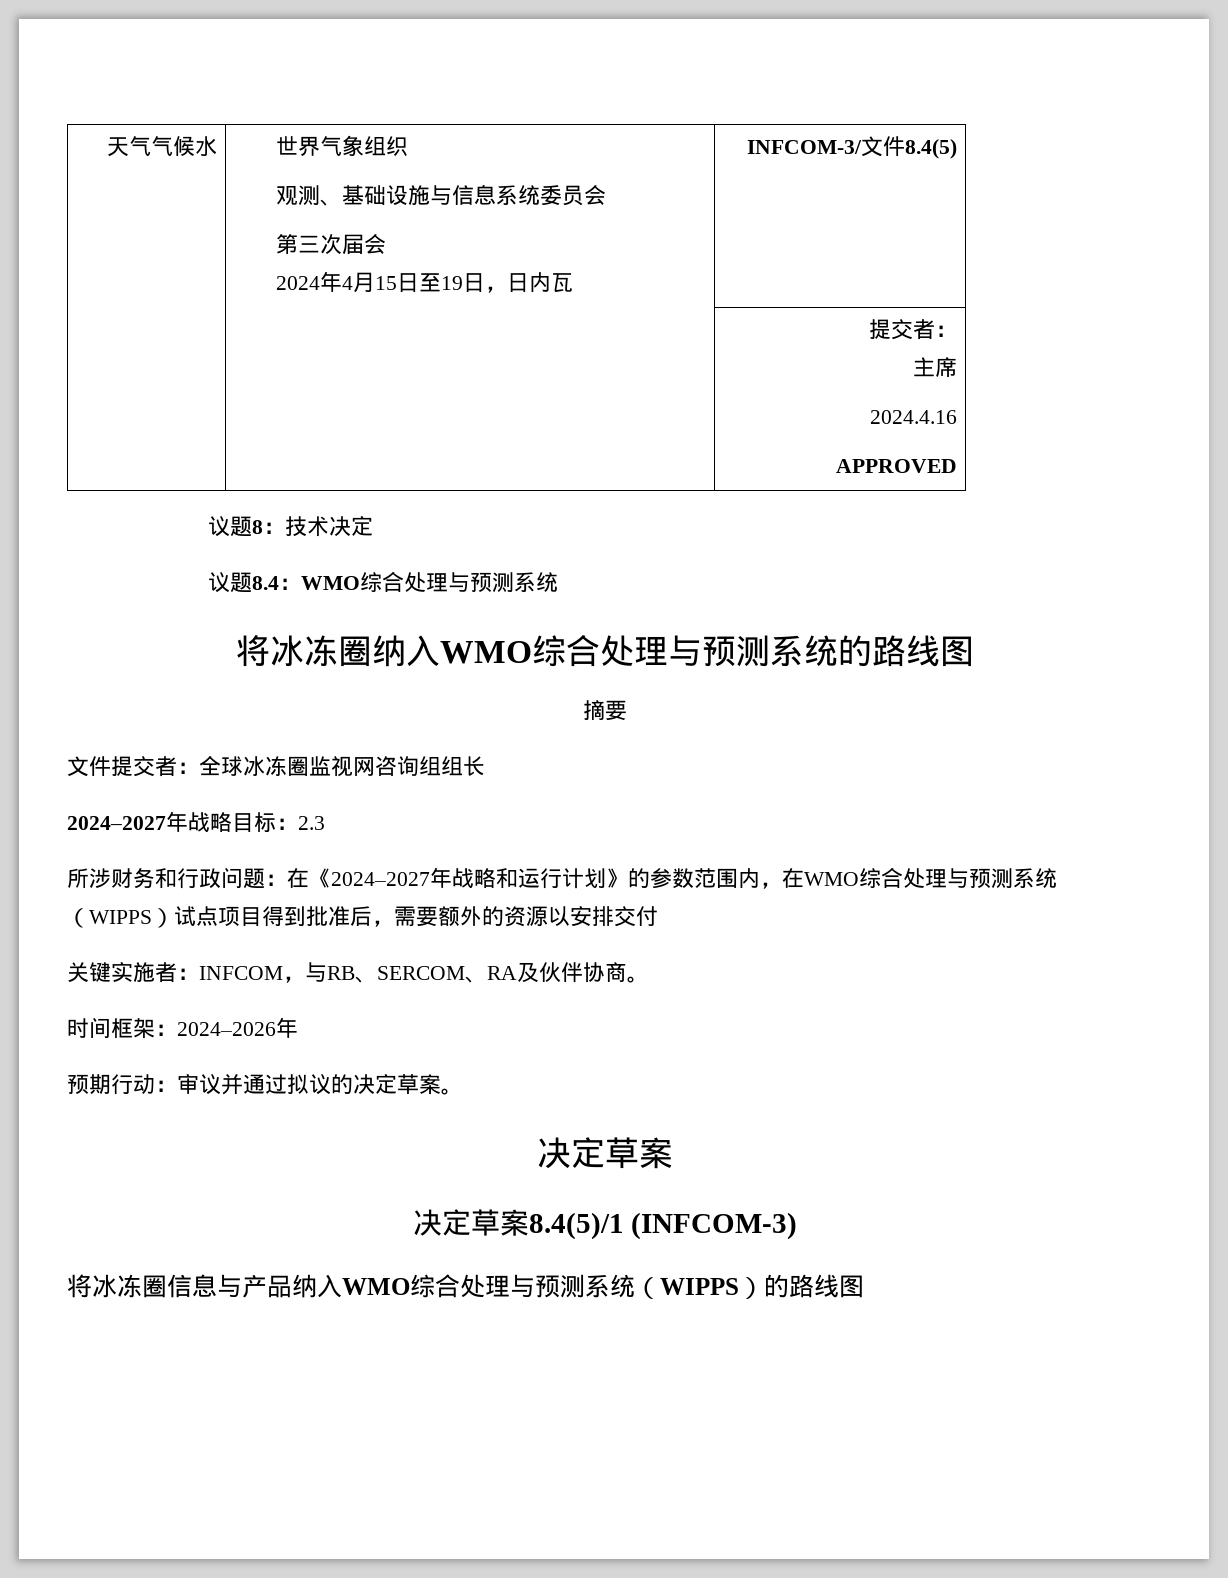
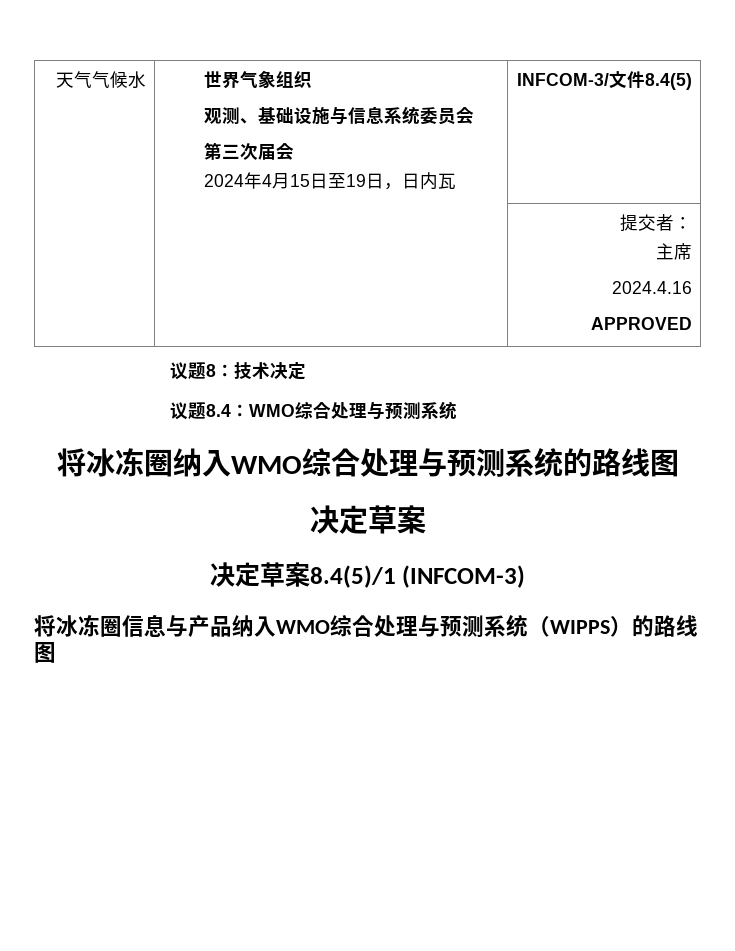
- 摘要
- 文件提交者：全球冰冻圈监视网咨询组组长
- 2024–2027年战略目标：2.3
- 所涉财务和行政问题：在《2024–2027年战略和运行计划》的参数范围内，在WMO综合处理与预测系统（WIPPS）试点项目得到批准后，需要额外的资源以安排交付
- 关键实施者：INFCOM，与RB、SERCOM、RA及伙伴协商。
- 时间框架：2024–2026年
- 预期行动：审议并通过拟议的决定草案。

